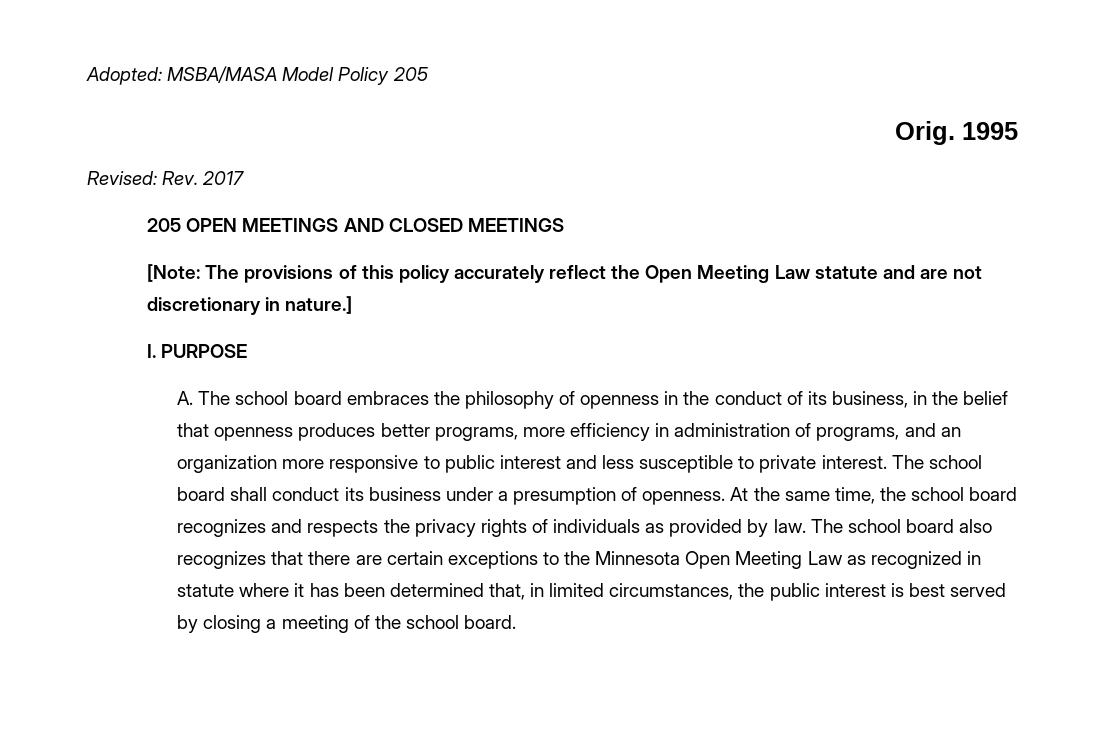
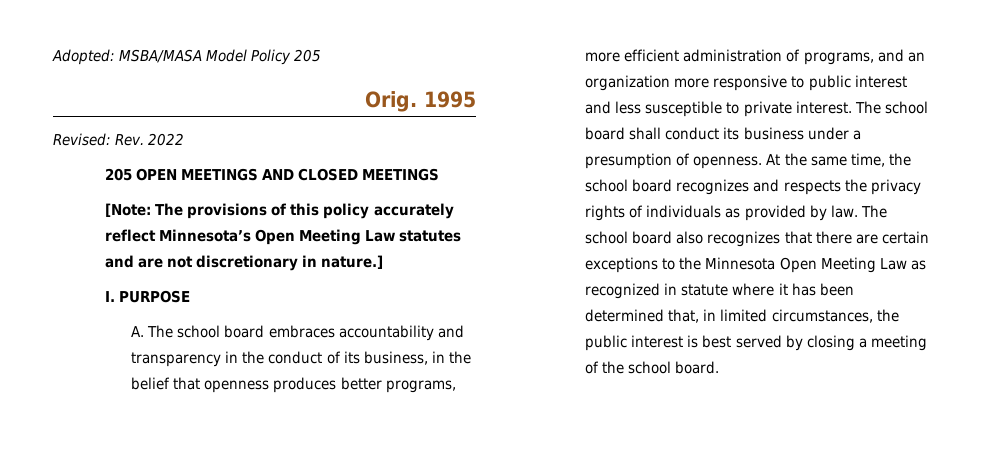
- Revised: Rev. 2017
+ Revised: Rev. 2022
- [Note: The provisions of this policy accurately reflect the Open Meeting Law statute and are not discretionary in nature.]
+ [Note: The provisions of this policy accurately reflect Minnesota’s Open Meeting Law statutes and are not discretionary in nature.]
- A. The school board embraces the philosophy of openness in the conduct of its business, in the belief that openness produces better programs, more efficiency in administration of programs, and an organization more responsive to public interest and less susceptible to private interest.
+ A. The school board embraces accountability and transparency in the conduct of its business, in the belief that openness produces better programs, more efficient administration of programs, and an organization more responsive to public interest and less susceptible to private interest.

